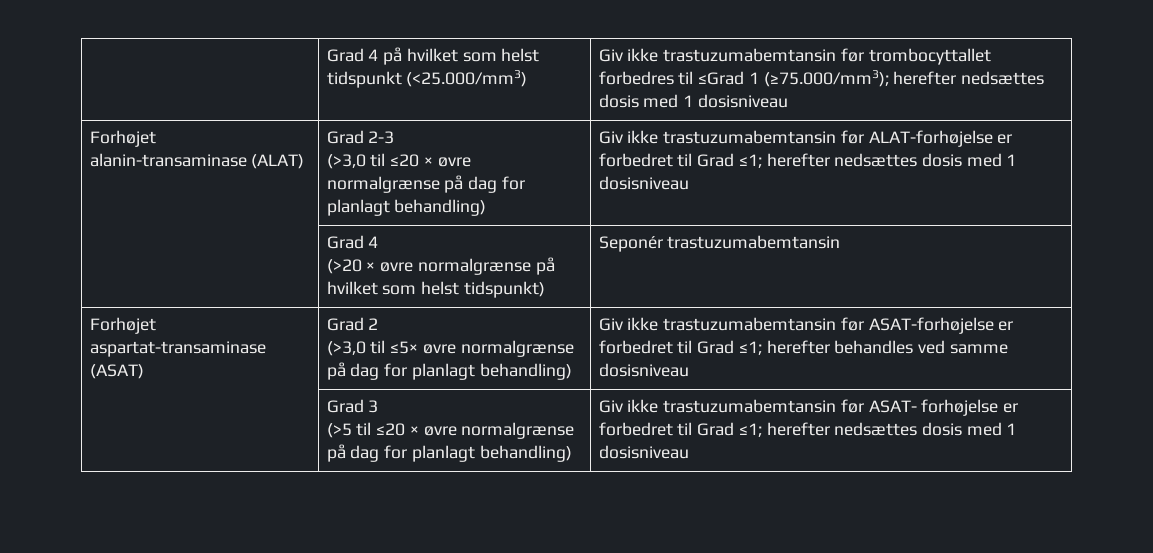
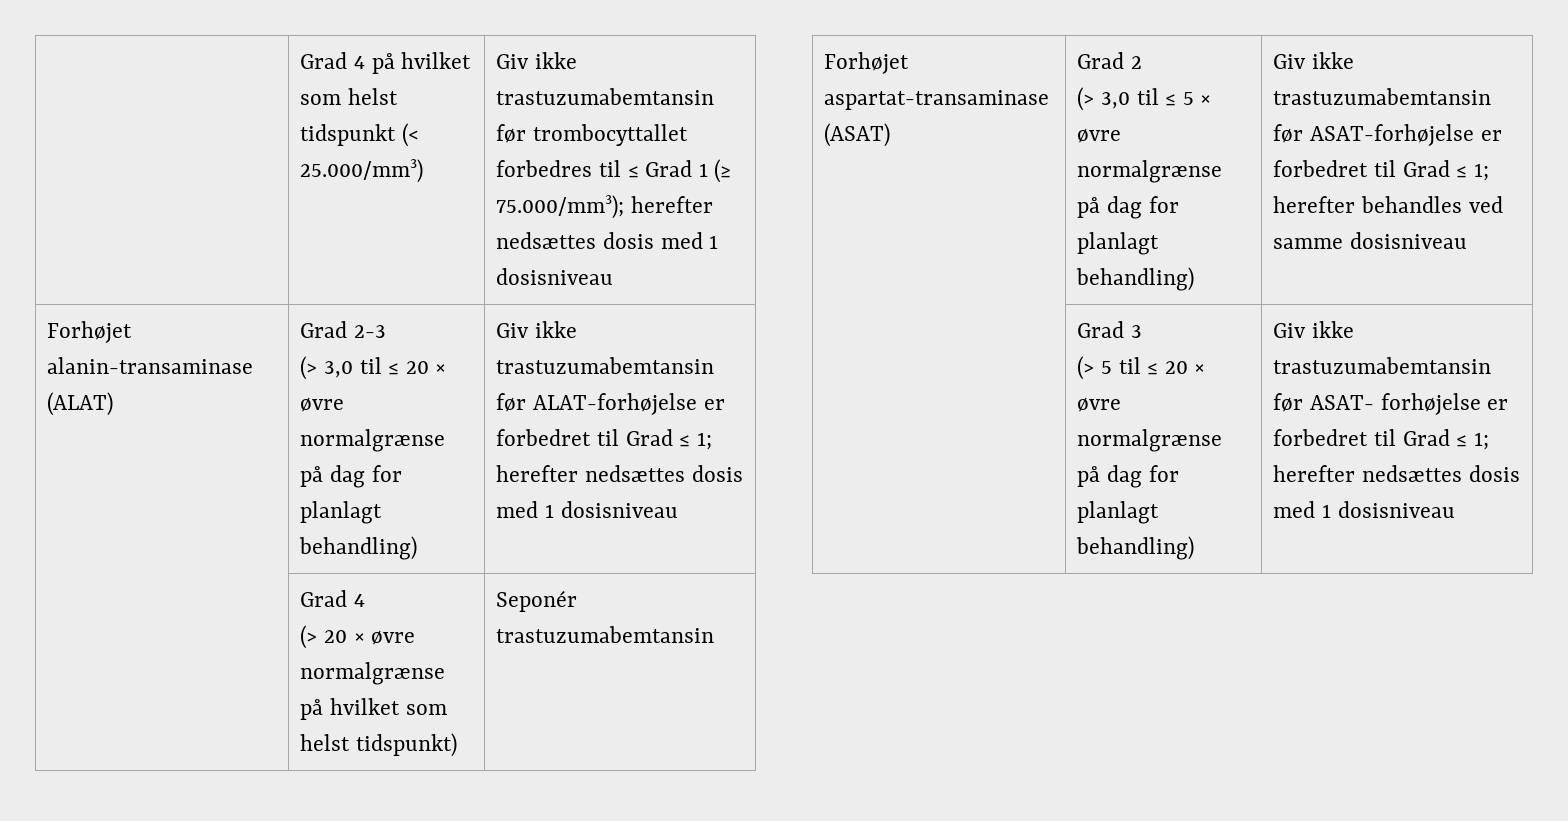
- | Grad 4 på hvilket som helst tidspunkt (<25.000/mm3) | Giv ikke trastuzumabemtansin før trombocyttallet forbedres til ≤Grad 1 (≥75.000/mm3); herefter nedsættes dosis med 1 dosisniveau
+ | Grad 4 på hvilket som helst tidspunkt (< 25.000/mm3) | Giv ikke trastuzumabemtansin før trombocyttallet forbedres til ≤ Grad 1 (≥ 75.000/mm3); herefter nedsættes dosis med 1 dosisniveau
  Forhøjet alanin-transaminase (ALAT) | Grad 2-3
- (>3,0 til ≤20 × øvre normalgrænse på dag for planlagt behandling) | Giv ikke trastuzumabemtansin før ALAT-forhøjelse er forbedret til Grad ≤1; herefter nedsættes dosis med 1 dosisniveau
+ (> 3,0 til ≤ 20 × øvre normalgrænse på dag for planlagt behandling) | Giv ikke trastuzumabemtansin før ALAT-forhøjelse er forbedret til Grad ≤ 1; herefter nedsættes dosis med 1 dosisniveau
  | Grad 4
- (>20 × øvre normalgrænse på hvilket som helst tidspunkt) | Seponér trastuzumabemtansin
+ (> 20 × øvre normalgrænse på hvilket som helst tidspunkt) | Seponér trastuzumabemtansin
  Forhøjet aspartat-transaminase (ASAT) | Grad 2
- (>3,0 til ≤5× øvre normalgrænse på dag for planlagt behandling) | Giv ikke trastuzumabemtansin før ASAT-forhøjelse er forbedret til Grad ≤1; herefter behandles ved samme dosisniveau
+ (> 3,0 til ≤ 5 × øvre normalgrænse på dag for planlagt behandling) | Giv ikke trastuzumabemtansin før ASAT-forhøjelse er forbedret til Grad ≤ 1; herefter behandles ved samme dosisniveau
  | Grad 3
- (>5 til ≤20 × øvre normalgrænse på dag for planlagt behandling) | Giv ikke trastuzumabemtansin før ASAT- forhøjelse er forbedret til Grad ≤1; herefter nedsættes dosis med 1 dosisniveau
+ (> 5 til ≤ 20 × øvre normalgrænse på dag for planlagt behandling) | Giv ikke trastuzumabemtansin før ASAT- forhøjelse er forbedret til Grad ≤ 1; herefter nedsættes dosis med 1 dosisniveau

